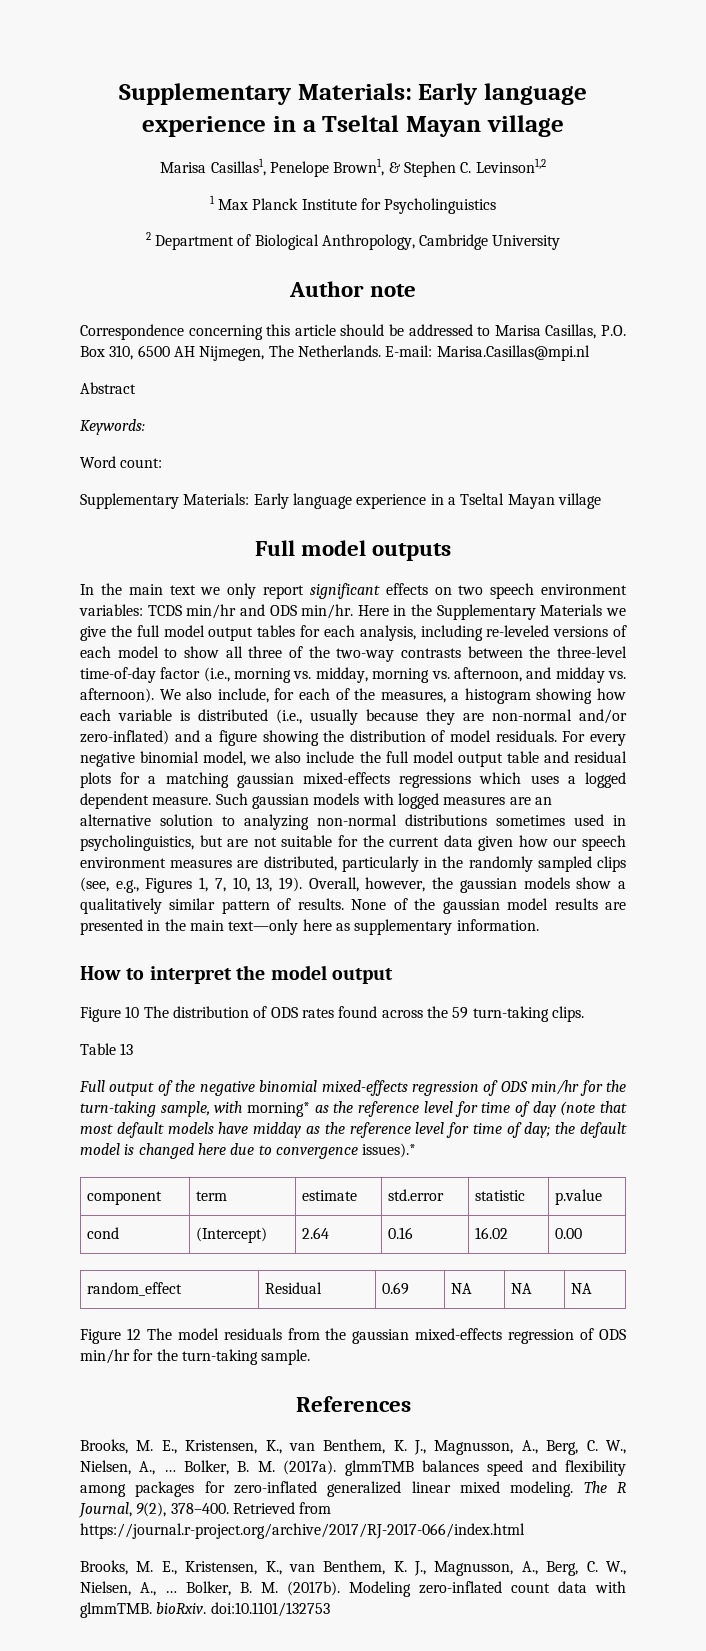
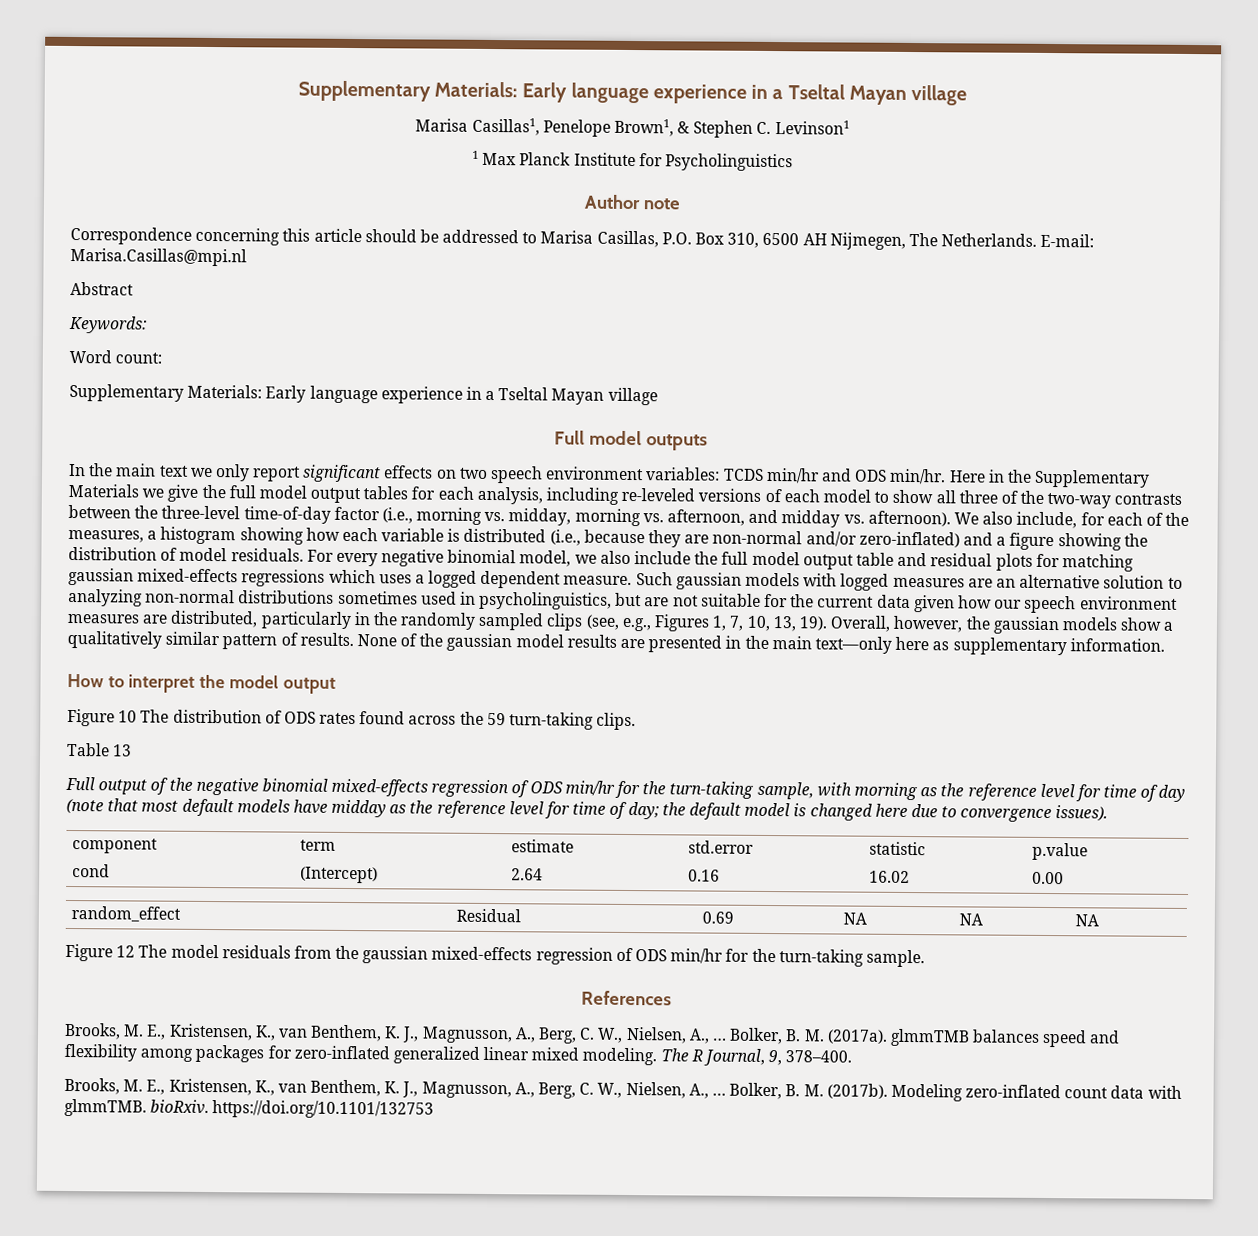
- Marisa Casillas1, Penelope Brown1, & Stephen C. Levinson1,2
+ Marisa Casillas1, Penelope Brown1, & Stephen C. Levinson1
- 2 Department of Biological Anthropology, Cambridge University
- We also include, for each of the measures, a histogram showing how each variable is distributed (i.e., usually because they are non-normal and/or zero-inflated) and a figure showing the distribution of model residuals.
+ We also include, for each of the measures, a histogram showing how each variable is distributed (i.e., because they are non-normal and/or zero-inflated) and a figure showing the distribution of model residuals.
- For every negative binomial model, we also include the full model output table and residual plots for a matching gaussian mixed-effects regressions which uses a logged dependent measure.
+ For every negative binomial model, we also include the full model output table and residual plots for matching gaussian mixed-effects regressions which uses a logged dependent measure.
- Full output of the negative binomial mixed-effects regression of ODS min/hr for the turn-taking sample, with morning* as the reference level for time of day (note that most default models have midday as the reference level for time of day; the default model is changed here due to convergence issues).*
+ Full output of the negative binomial mixed-effects regression of ODS min/hr for the turn-taking sample, with morning as the reference level for time of day (note that most default models have midday as the reference level for time of day; the default model is changed here due to convergence issues).
- The R Journal, 9(2), 378–400. Retrieved from https://journal.r-project.org/archive/2017/RJ-2017-066/index.html
+ The R Journal, 9, 378–400.
- Modeling zero-inflated count data with glmmTMB. bioRxiv. doi:10.1101/132753
+ Modeling zero-inflated count data with glmmTMB. bioRxiv. https://doi.org/10.1101/132753

